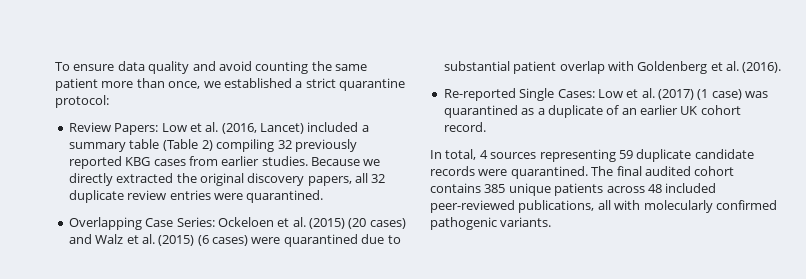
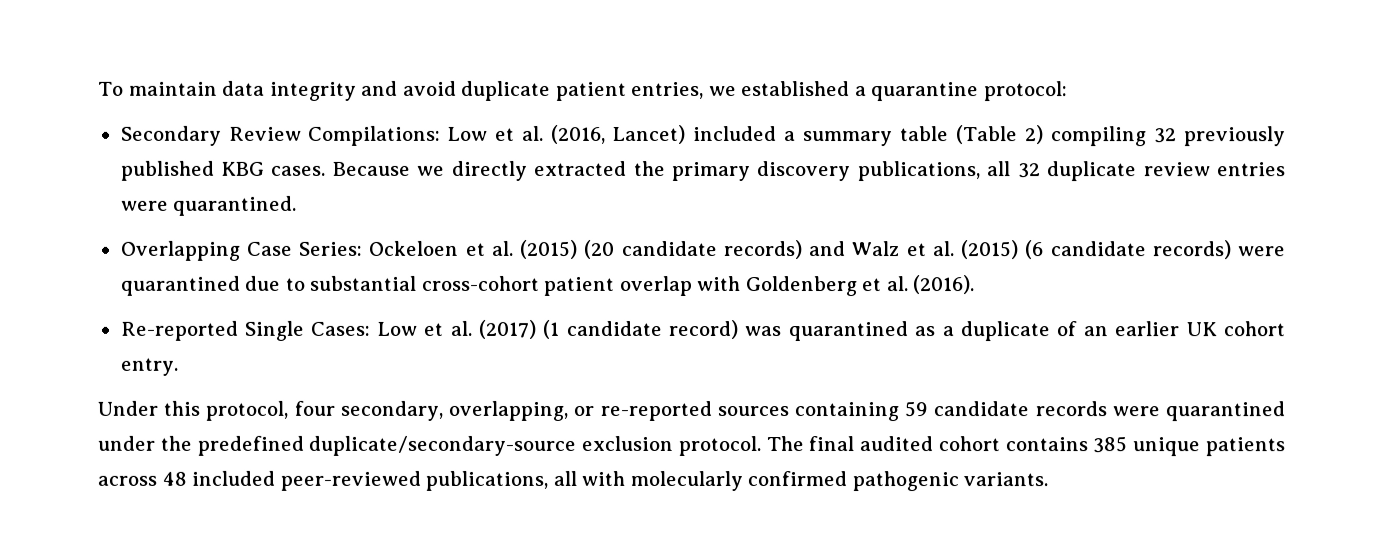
- To ensure data quality and avoid counting the same patient more than once, we established a strict quarantine protocol:
+ To maintain data integrity and avoid duplicate patient entries, we established a quarantine protocol:
- Review Papers: Low et al. (2016, Lancet) included a summary table (Table 2) compiling 32 previously reported KBG cases from earlier studies.
+ Secondary Review Compilations: Low et al. (2016, Lancet) included a summary table (Table 2) compiling 32 previously published KBG cases.
- Because we directly extracted the original discovery papers, all 32 duplicate review entries were quarantined.
+ Because we directly extracted the primary discovery publications, all 32 duplicate review entries were quarantined.
- Overlapping Case Series: Ockeloen et al. (2015) (20 cases) and Walz et al. (2015) (6 cases) were quarantined due to substantial patient overlap with Goldenberg et al. (2016).
+ Overlapping Case Series: Ockeloen et al. (2015) (20 candidate records) and Walz et al. (2015) (6 candidate records) were quarantined due to substantial cross-cohort patient overlap with Goldenberg et al. (2016).
- Re-reported Single Cases: Low et al. (2017) (1 case) was quarantined as a duplicate of an earlier UK cohort record.
- In total, 4 sources representing 59 duplicate candidate records were quarantined.
+ Re-reported Single Cases: Low et al. (2017) (1 candidate record) was quarantined as a duplicate of an earlier UK cohort entry.
+ Under this protocol, four secondary, overlapping, or re-reported sources containing 59 candidate records were quarantined under the predefined duplicate/secondary-source exclusion protocol.

